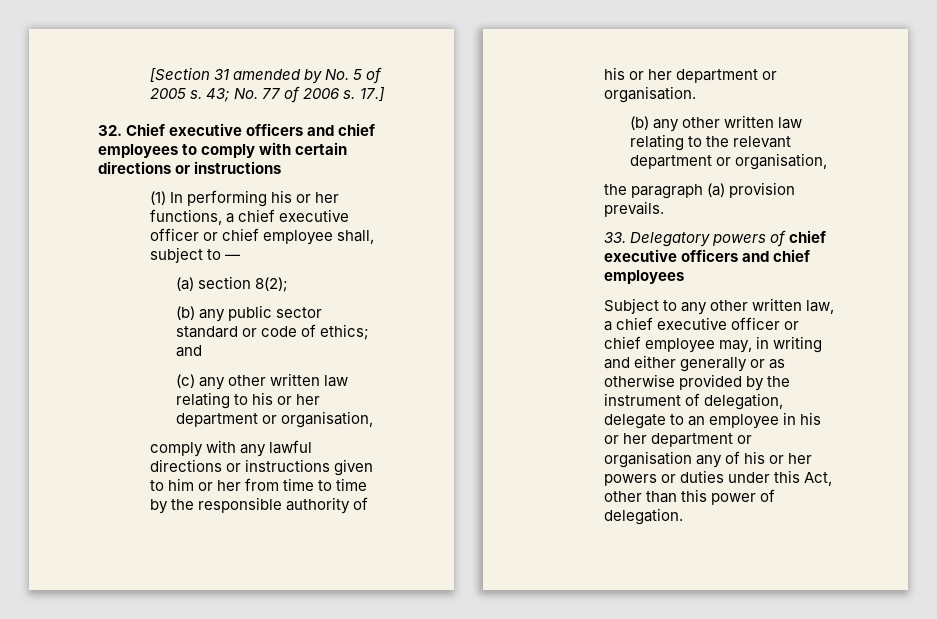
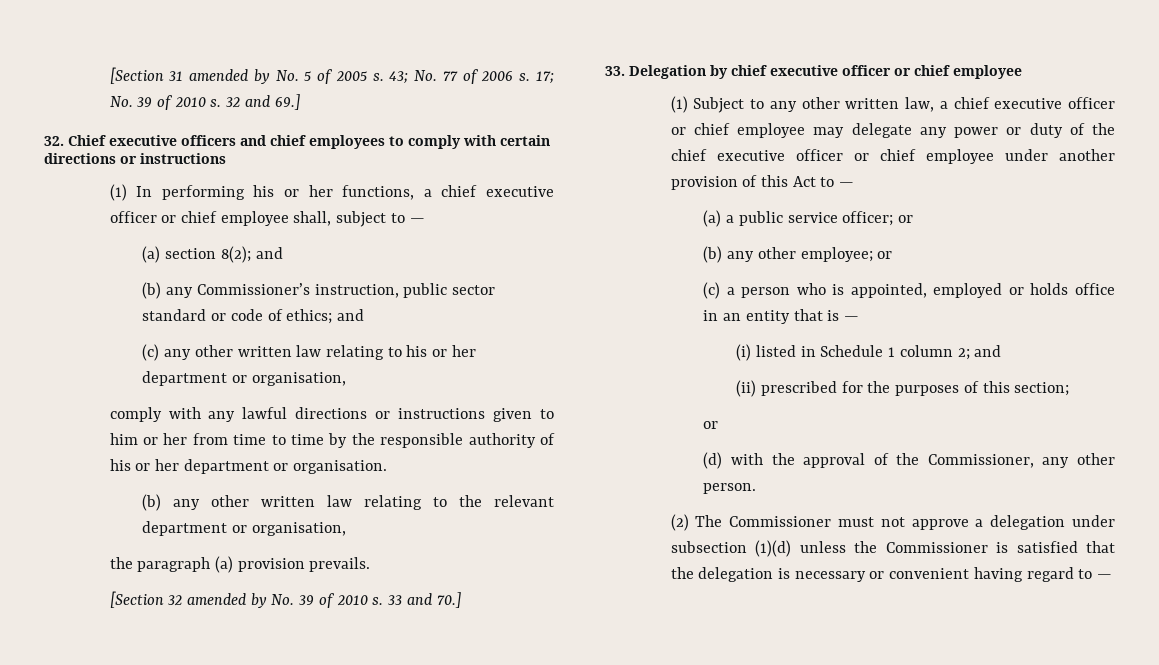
- 17.]
+ 17; No. 39 of 2010 s. 32 and 69.]
- (a) section 8(2);
- (b) any public sector standard or code of ethics; and
+ (a) section 8(2); and
+ (b) any Commissioner’s instruction, public sector standard or code of ethics; and
- 33. Delegatory powers of chief executive officers and chief employees
- Subject to any other written law, a chief executive officer or chief employee may, in writing and either generally or as otherwise provided by the instrument of delegation, delegate to an employee in his or her department or organisation any of his or her powers or duties under this Act, other than this power of delegation.
+ [Section 32 amended by No. 39 of 2010 s. 33 and 70.]
+ 33. Delegation by chief executive officer or chief employee
+ (1) Subject to any other written law, a chief executive officer or chief employee may delegate any power or duty of the chief executive officer or chief employee under another provision of this Act to —
+ (a) a public service officer; or
+ (b) any other employee; or
+ (c) a person who is appointed, employed or holds office in an entity that is —
+ (i) listed in Schedule 1 column 2; and
+ (ii) prescribed for the purposes of this section;
+ or
+ (d) with the approval of the Commissioner, any other person.
+ (2) The Commissioner must not approve a delegation under subsection (1)(d) unless the Commissioner is satisfied that the delegation is necessary or convenient having regard to —

